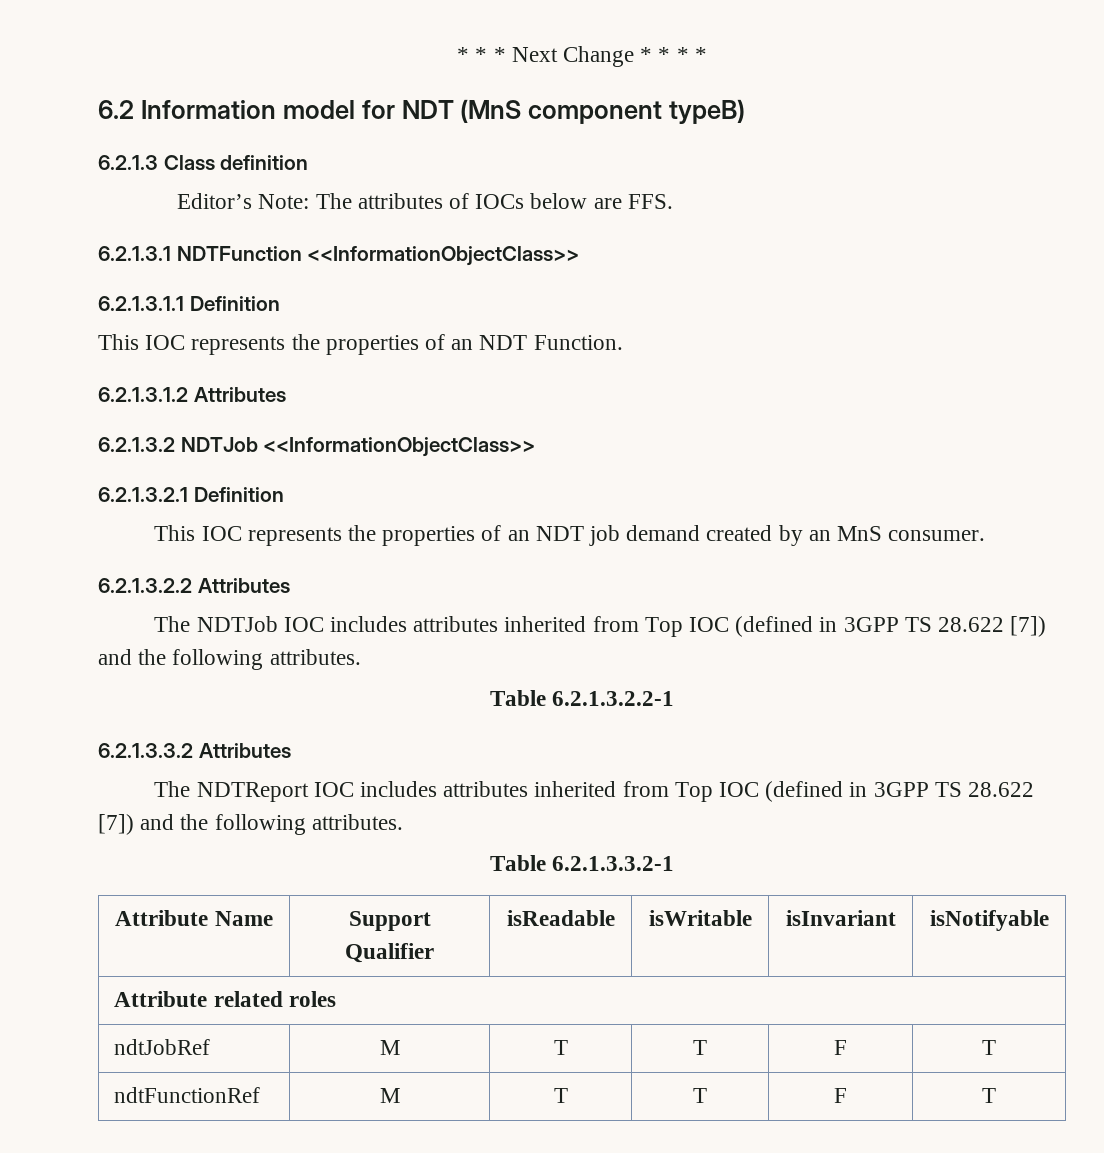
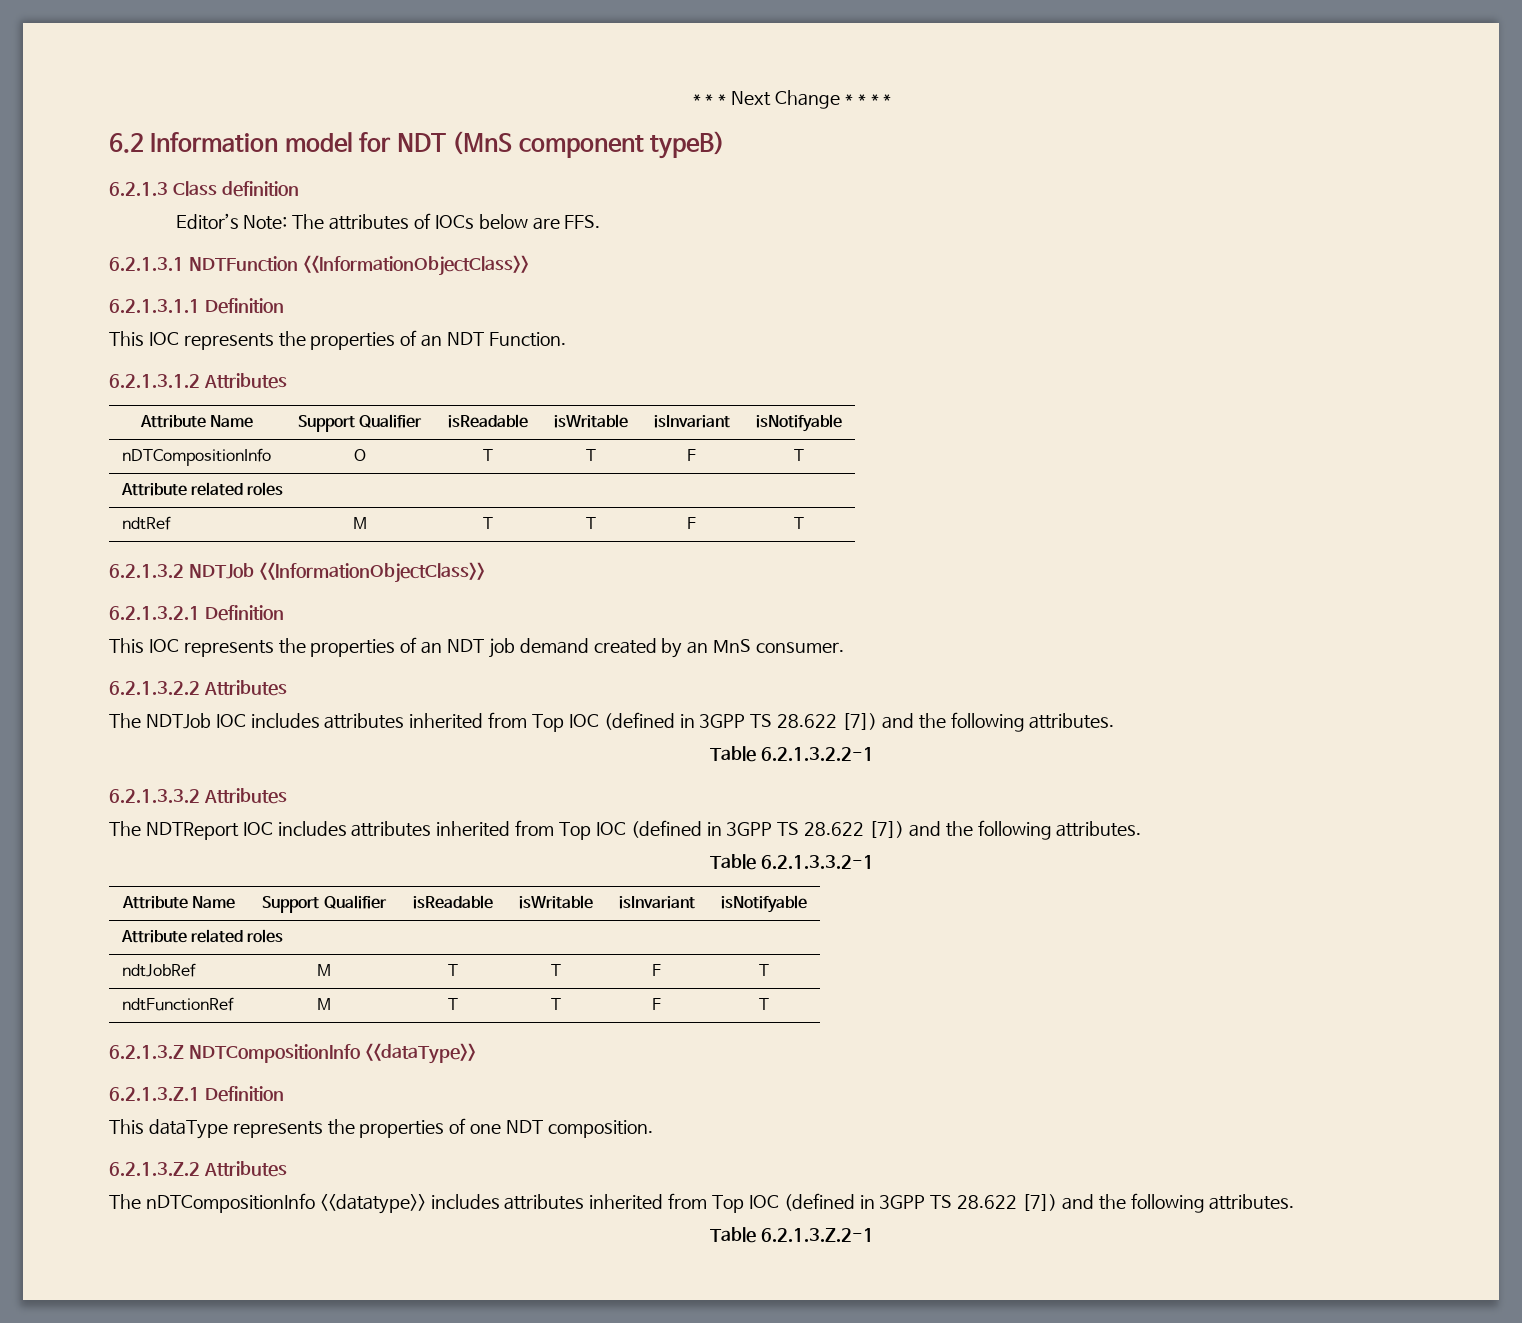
  6.2.1.3.1.2 Attributes
+ Attribute Name | Support Qualifier | isReadable | isWritable | isInvariant | isNotifyable
+ nDTCompositionInfo | O | T | T | F | T
+ Attribute related roles
+ ndtRef | M | T | T | F | T
+ 6.2.1.3.Z NDTCompositionInfo <<dataType>>
+ 6.2.1.3.Z.1 Definition
+ This dataType represents the properties of one NDT composition.
+ 6.2.1.3.Z.2 Attributes
+ The nDTCompositionInfo <<datatype>> includes attributes inherited from Top IOC (defined in 3GPP TS 28.622 [7]) and the following attributes.
+ Table 6.2.1.3.Z.2-1

